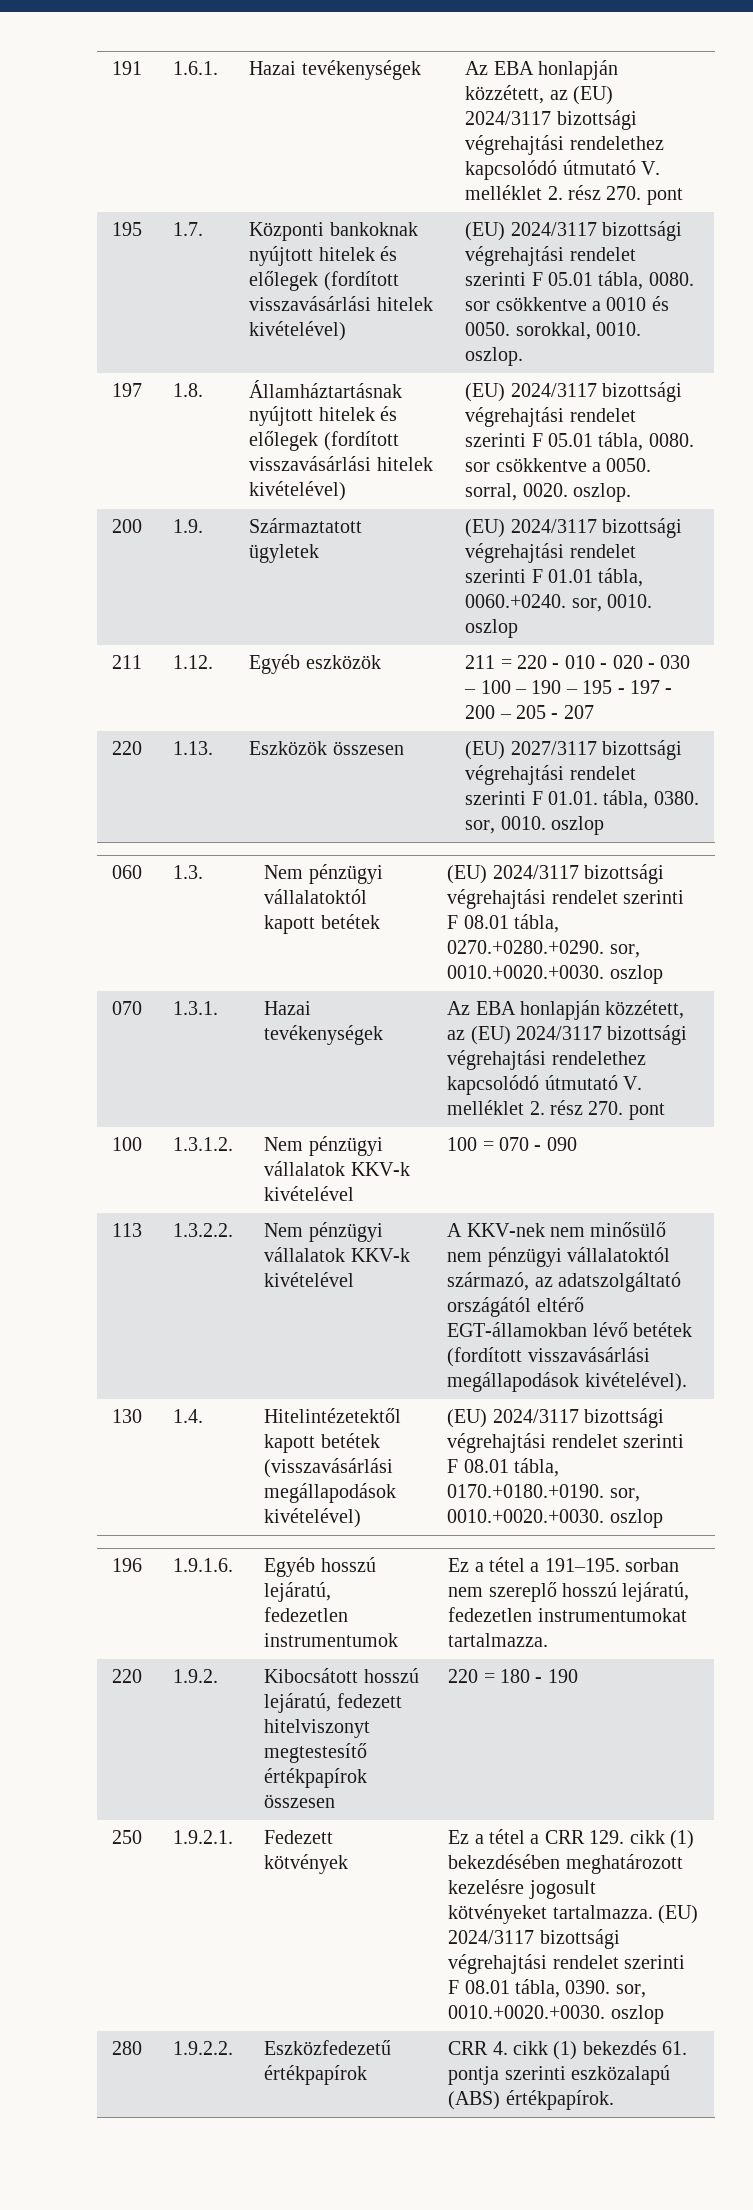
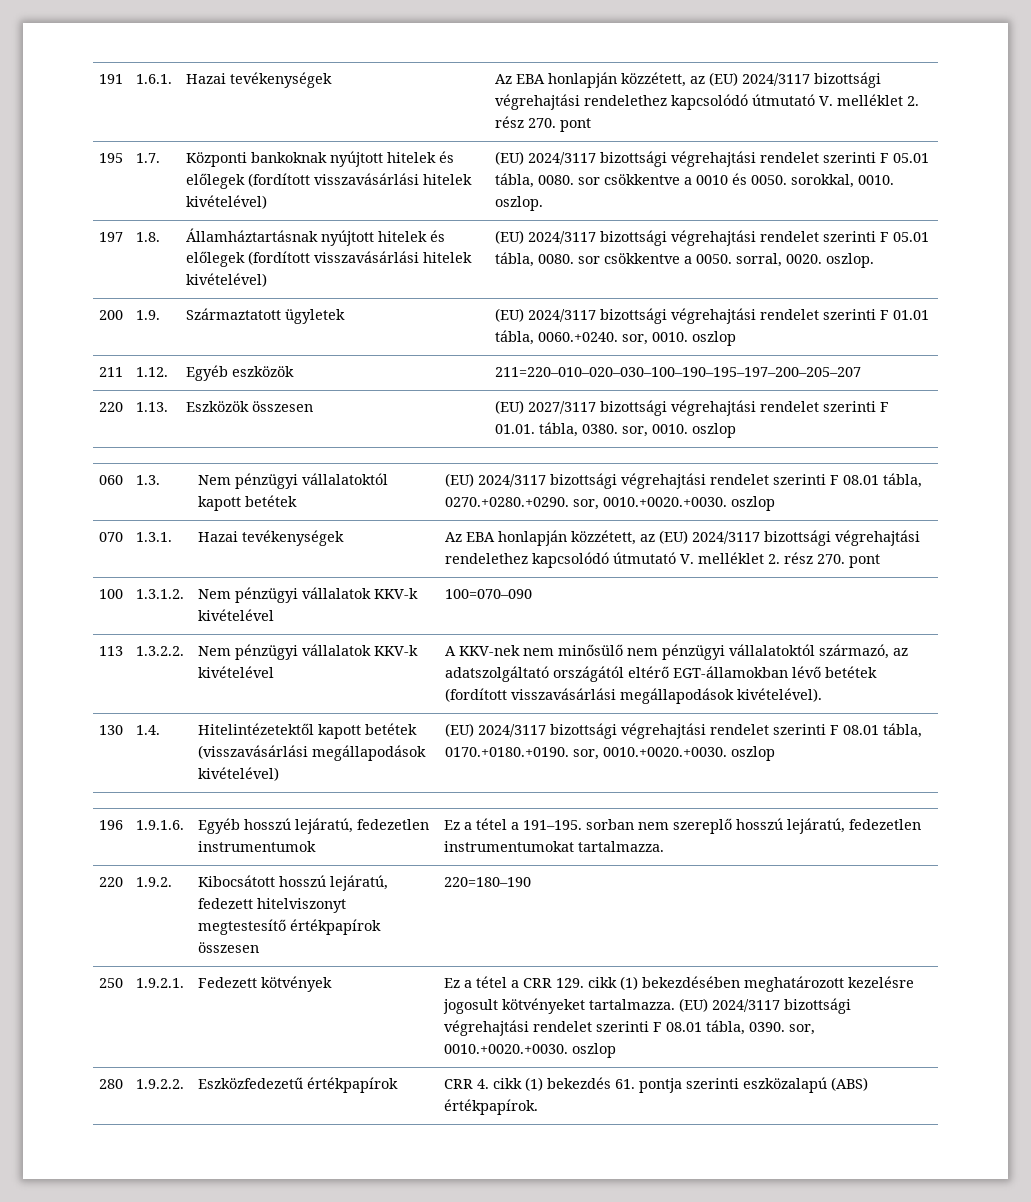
- 211 | 1.12. | Egyéb eszközök | 211 = 220 - 010 - 020 - 030 – 100 – 190 – 195 - 197 - 200 – 205 - 207
+ 211 | 1.12. | Egyéb eszközök | 211=220–010–020–030–100–190–195–197–200–205–207
- 100 | 1.3.1.2. | Nem pénzügyi vállalatok KKV-k kivételével | 100 = 070 - 090
+ 100 | 1.3.1.2. | Nem pénzügyi vállalatok KKV-k kivételével | 100=070–090
- 220 | 1.9.2. | Kibocsátott hosszú lejáratú, fedezett hitelviszonyt megtestesítő értékpapírok összesen | 220 = 180 - 190
+ 220 | 1.9.2. | Kibocsátott hosszú lejáratú, fedezett hitelviszonyt megtestesítő értékpapírok összesen | 220=180–190

